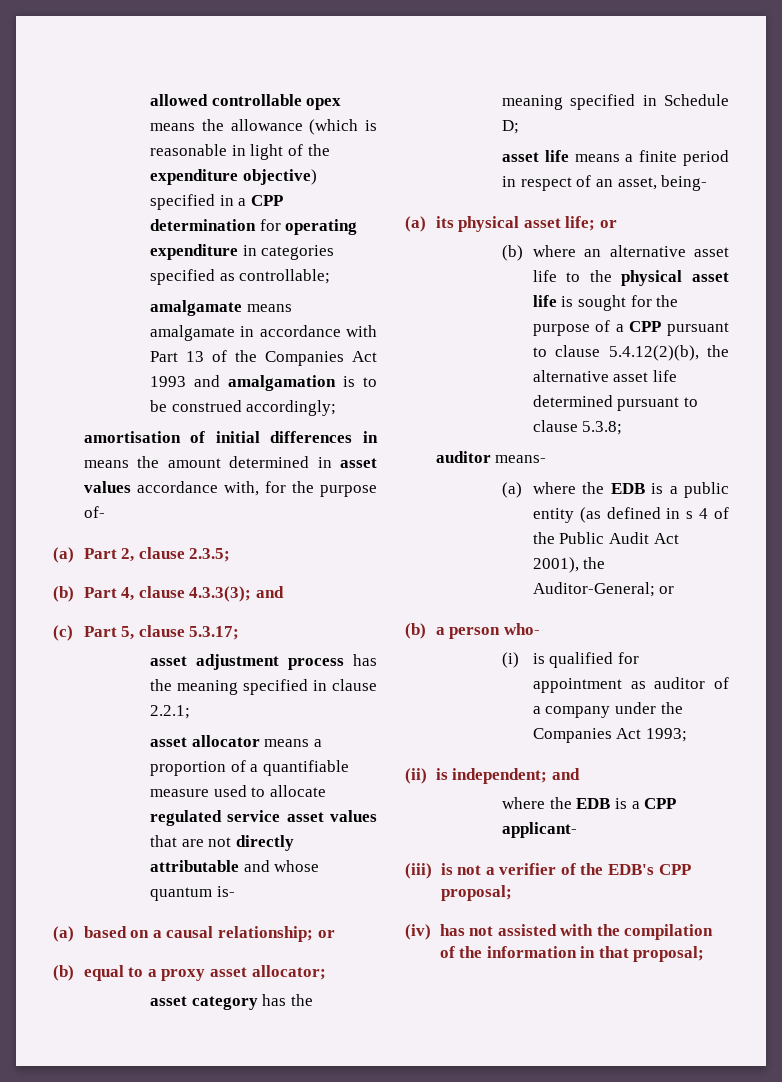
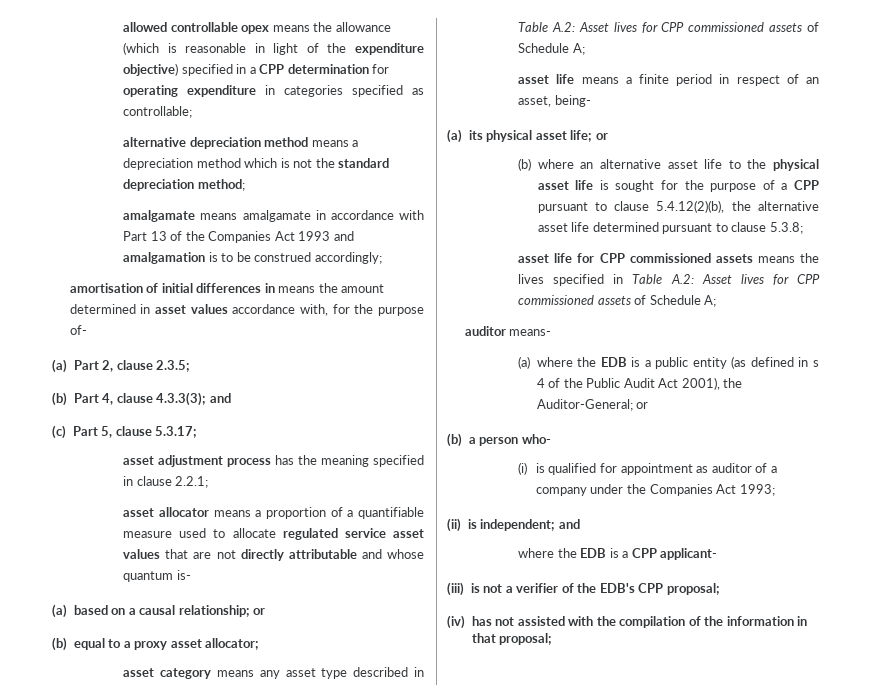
+ alternative depreciation method means a depreciation method which is not the standard depreciation method;
- asset category has the meaning specified in Schedule D;
+ asset category means any asset type described in Table A.2: Asset lives for CPP commissioned assets of Schedule A;
+ asset life for CPP commissioned assets means the lives specified in Table A.2: Asset lives for CPP commissioned assets of Schedule A;

